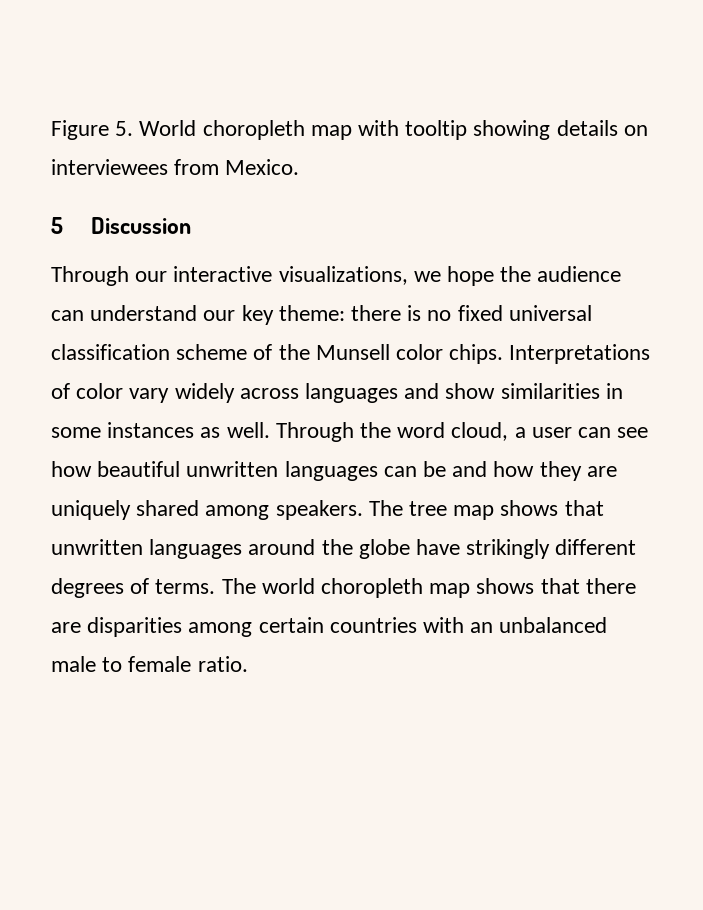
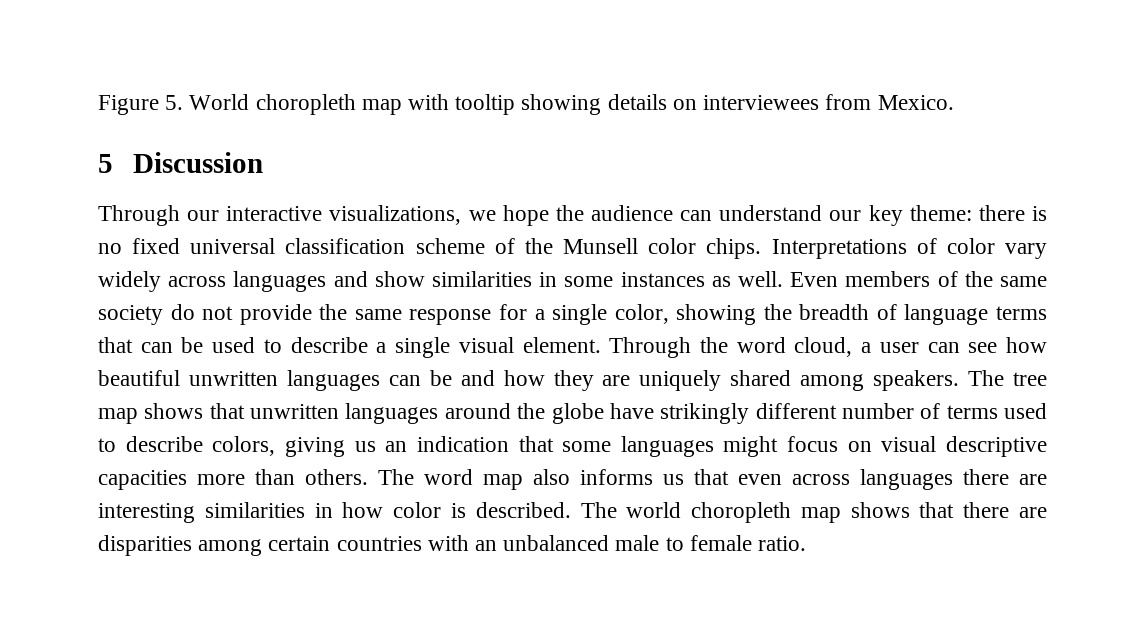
+ Even members of the same society do not provide the same response for a single color, showing the breadth of language terms that can be used to describe a single visual element.
- The tree map shows that unwritten languages around the globe have strikingly different degrees of terms.
+ The tree map shows that unwritten languages around the globe have strikingly different number of terms used to describe colors, giving us an indication that some languages might focus on visual descriptive capacities more than others. The word map also informs us that even across languages there are interesting similarities in how color is described.

